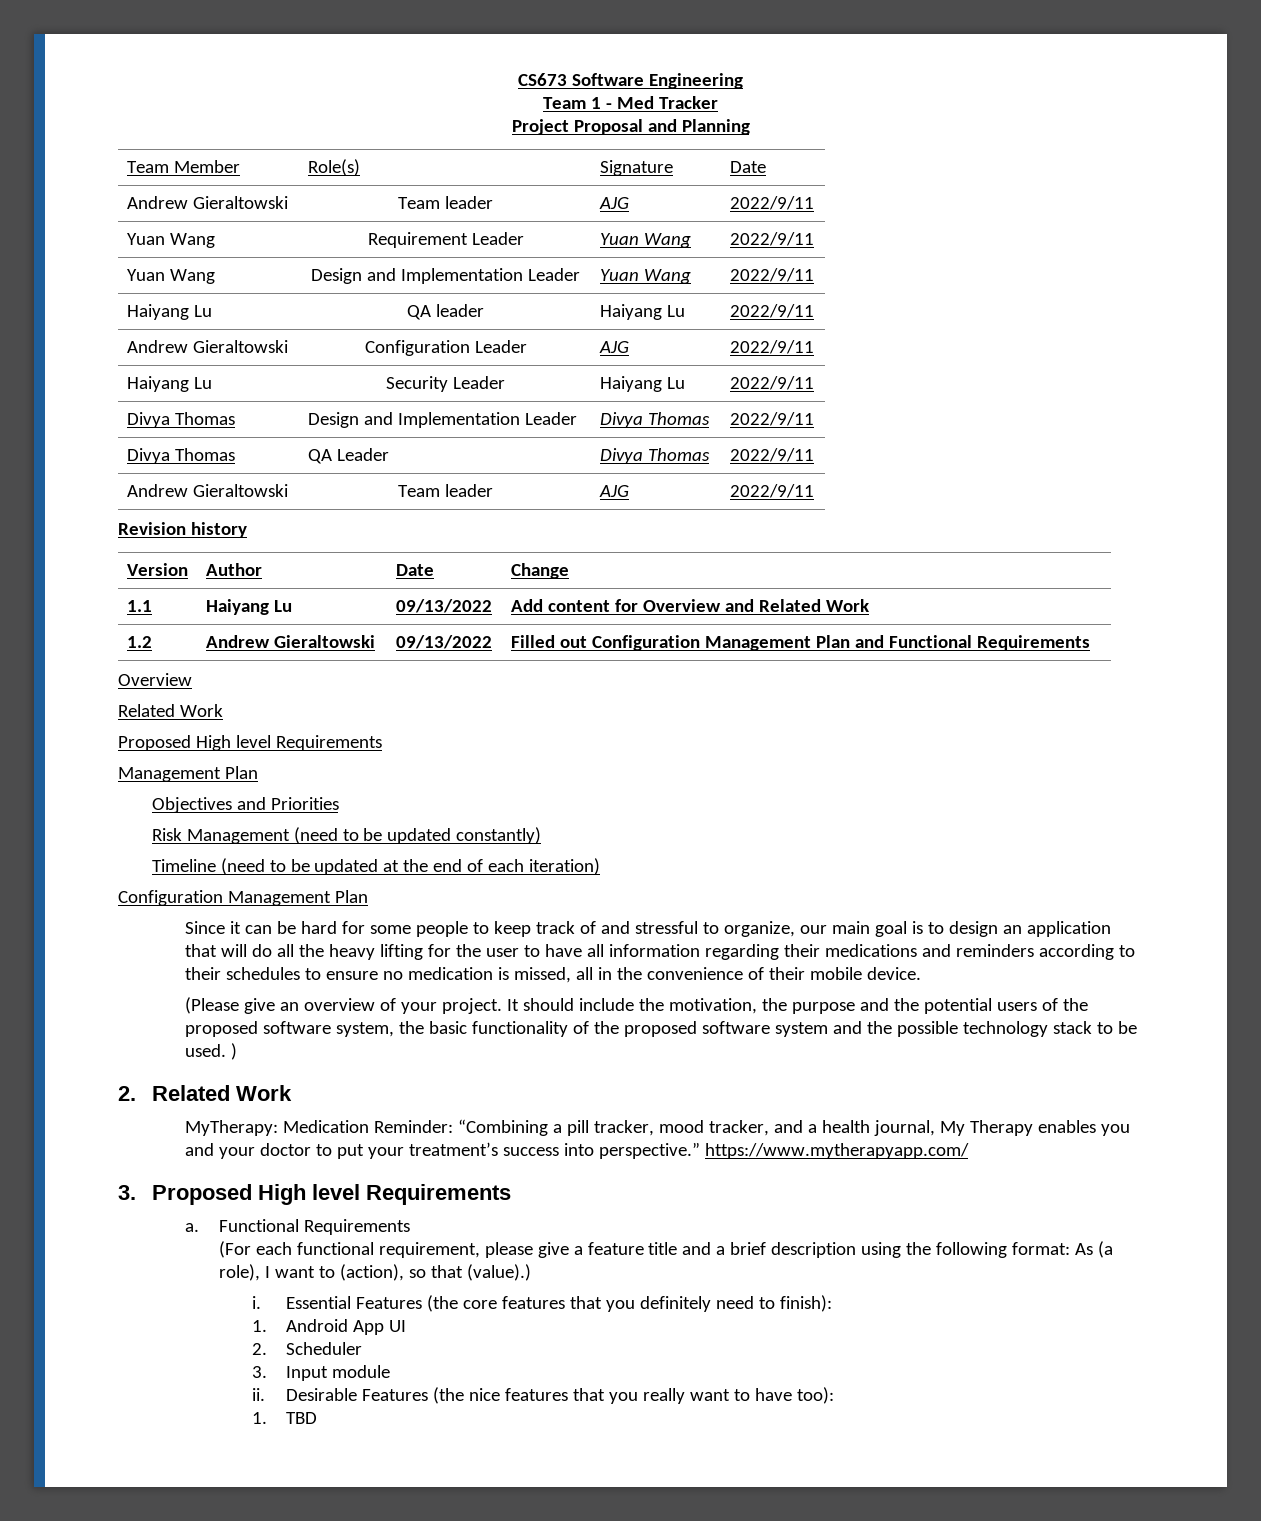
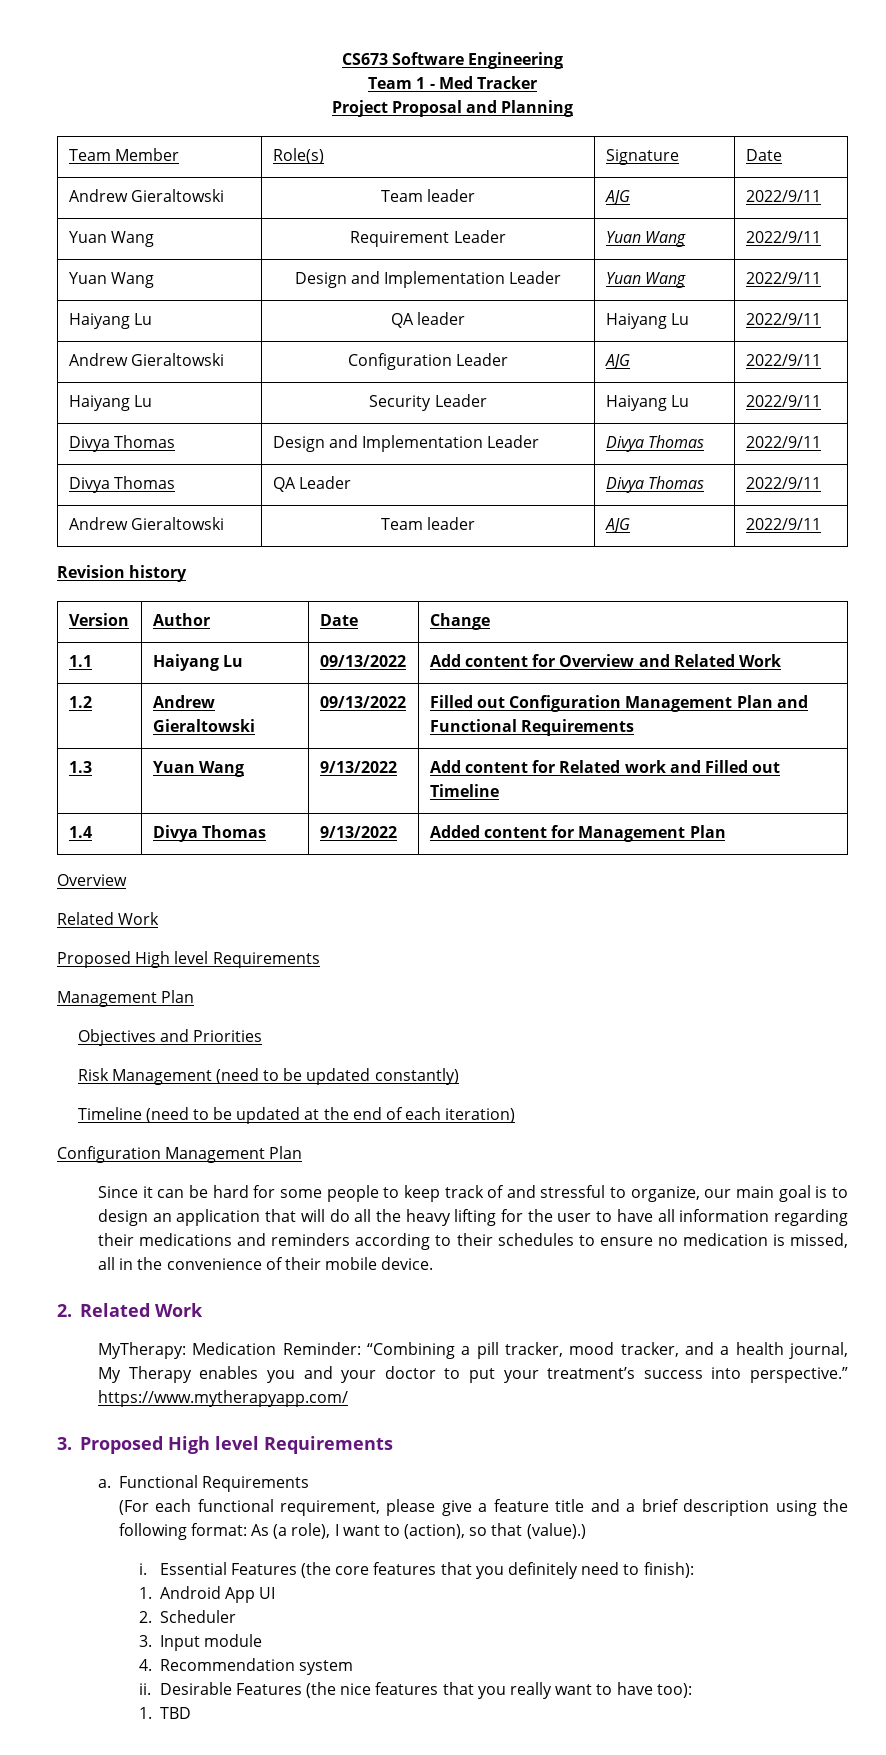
+ 1.3 | Yuan Wang | 9/13/2022 | Add content for Related work and Filled out Timeline
+ 1.4 | Divya Thomas | 9/13/2022 | Added content for Management Plan
- (Please give an overview of your project. It should include the motivation, the purpose and the potential users of the proposed software system, the basic functionality of the proposed software system and the possible technology stack to be used. )
+ 4. Recommendation system

